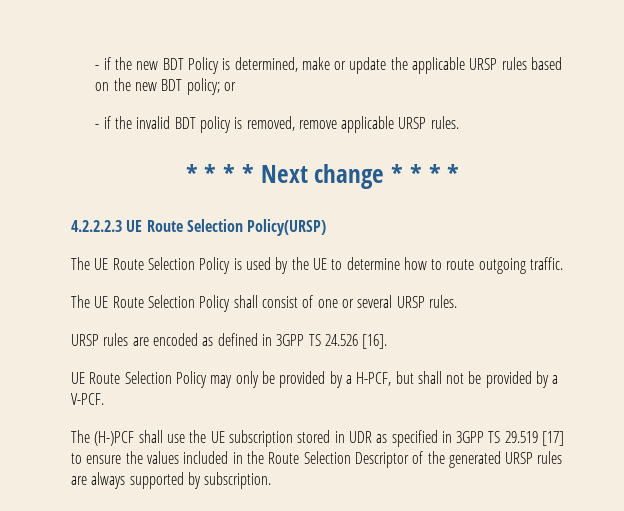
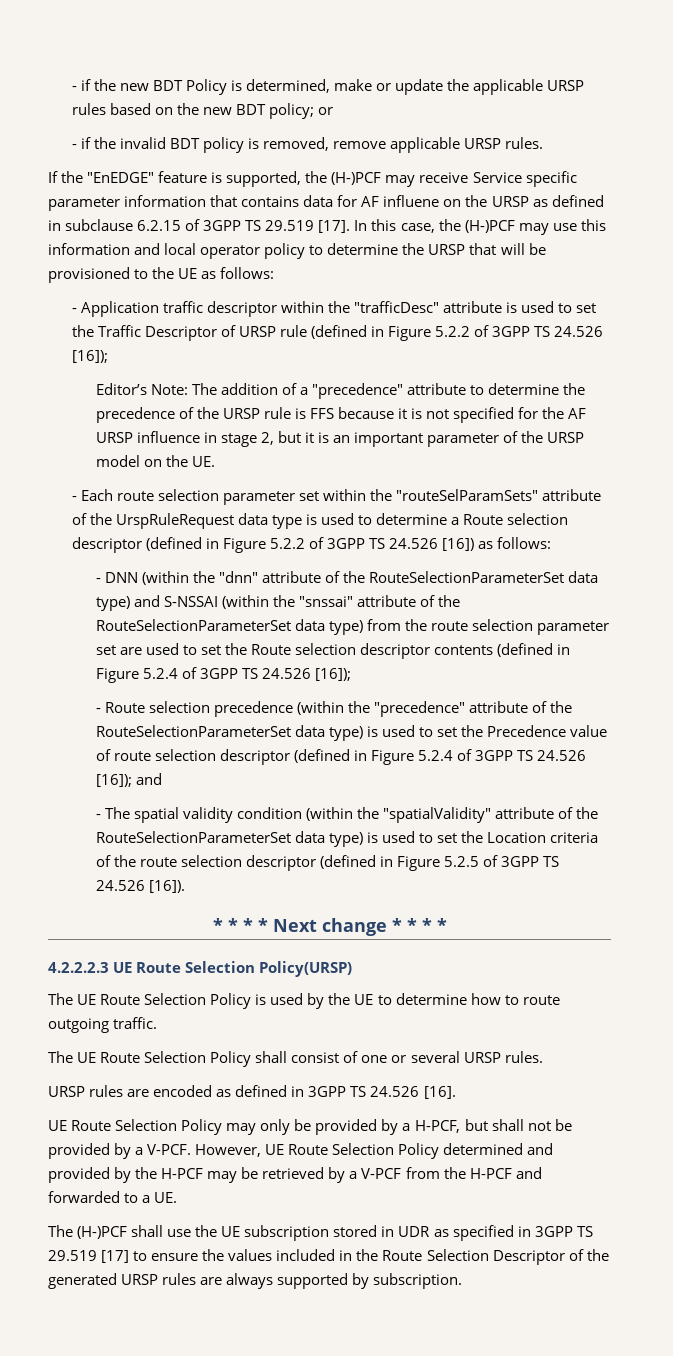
+ If the "EnEDGE" feature is supported, the (H-)PCF may receive Service specific parameter information that contains data for AF influene on the URSP as defined in subclause 6.2.15 of 3GPP TS 29.519 [17]. In this case, the (H-)PCF may use this information and local operator policy to determine the URSP that will be provisioned to the UE as follows:
+ - Application traffic descriptor within the "trafficDesc" attribute is used to set the Traffic Descriptor of URSP rule (defined in Figure 5.2.2 of 3GPP TS 24.526 [16]);
+ Editor’s Note: The addition of a "precedence" attribute to determine the precedence of the URSP rule is FFS because it is not specified for the AF URSP influence in stage 2, but it is an important parameter of the URSP model on the UE.
+ - Each route selection parameter set within the "routeSelParamSets" attribute of the UrspRuleRequest data type is used to determine a Route selection descriptor (defined in Figure 5.2.2 of 3GPP TS 24.526 [16]) as follows:
+ - DNN (within the "dnn" attribute of the RouteSelectionParameterSet data type) and S-NSSAI (within the "snssai" attribute of the RouteSelectionParameterSet data type) from the route selection parameter set are used to set the Route selection descriptor contents (defined in Figure 5.2.4 of 3GPP TS 24.526 [16]);
+ - Route selection precedence (within the "precedence" attribute of the RouteSelectionParameterSet data type) is used to set the Precedence value of route selection descriptor (defined in Figure 5.2.4 of 3GPP TS 24.526 [16]); and
+ - The spatial validity condition (within the "spatialValidity" attribute of the RouteSelectionParameterSet data type) is used to set the Location criteria of the route selection descriptor (defined in Figure 5.2.5 of 3GPP TS 24.526 [16]).
+ However, UE Route Selection Policy determined and provided by the H-PCF may be retrieved by a V-PCF from the H-PCF and forwarded to a UE.

